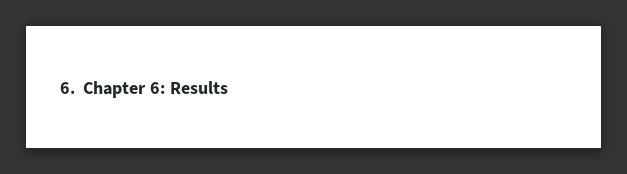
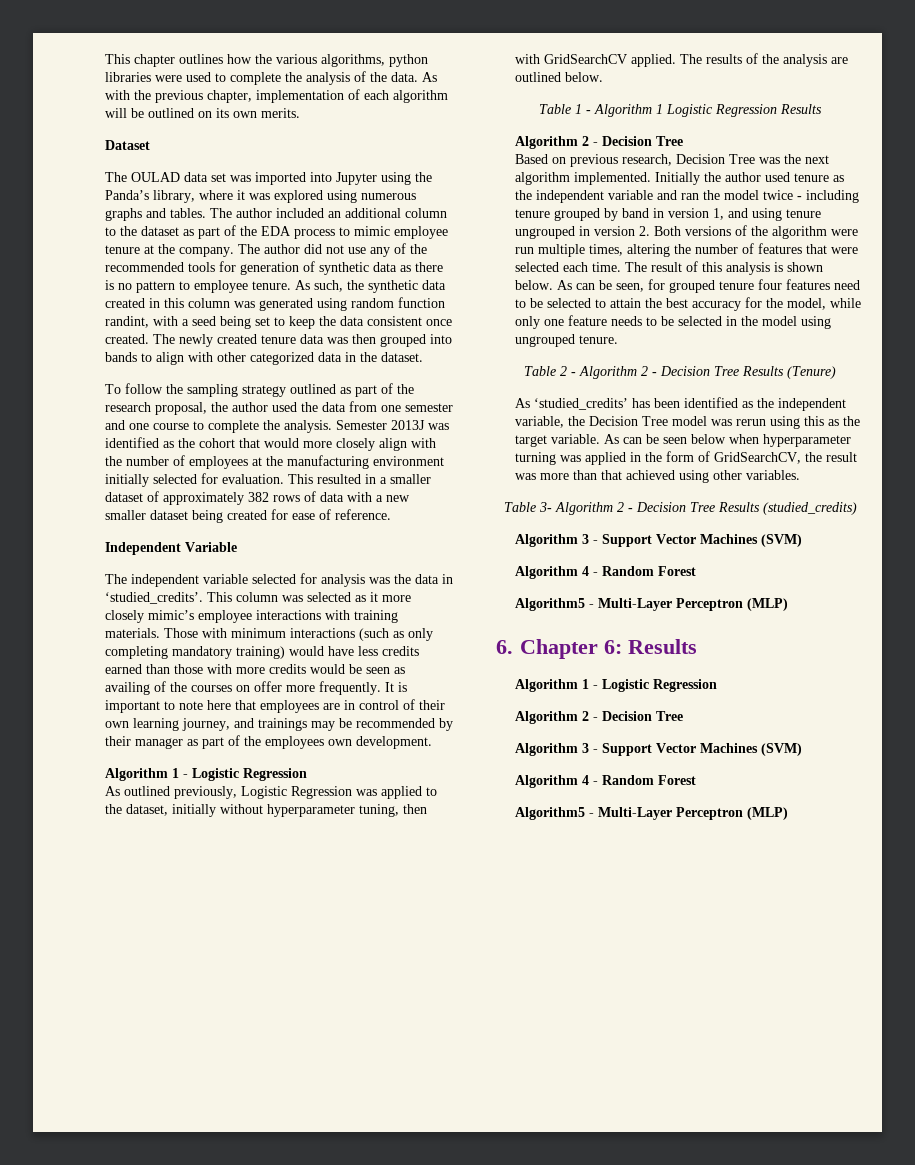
+ This chapter outlines how the various algorithms, python libraries were used to complete the analysis of the data. As with the previous chapter, implementation of each algorithm will be outlined on its own merits.
+ Dataset
+ The OULAD data set was imported into Jupyter using the Panda’s library, where it was explored using numerous graphs and tables. The author included an additional column to the dataset as part of the EDA process to mimic employee tenure at the company. The author did not use any of the recommended tools for generation of synthetic data as there is no pattern to employee tenure. As such, the synthetic data created in this column was generated using random function randint, with a seed being set to keep the data consistent once created. The newly created tenure data was then grouped into bands to align with other categorized data in the dataset.
+ To follow the sampling strategy outlined as part of the research proposal, the author used the data from one semester and one course to complete the analysis. Semester 2013J was identified as the cohort that would more closely align with the number of employees at the manufacturing environment initially selected for evaluation. This resulted in a smaller dataset of approximately 382 rows of data with a new smaller dataset being created for ease of reference.
+ Independent Variable
+ The independent variable selected for analysis was the data in ‘studied_credits’. This column was selected as it more closely mimic’s employee interactions with training materials. Those with minimum interactions (such as only completing mandatory training) would have less credits earned than those with more credits would be seen as availing of the courses on offer more frequently. It is important to note here that employees are in control of their own learning journey, and trainings may be recommended by their manager as part of the employees own development.
+ Algorithm 1 - Logistic Regression
+ As outlined previously, Logistic Regression was applied to the dataset, initially without hyperparameter tuning, then with GridSearchCV applied. The results of the analysis are outlined below.
+ Table 1 - Algorithm 1 Logistic Regression Results
+ Algorithm 2 - Decision Tree
+ Based on previous research, Decision Tree was the next algorithm implemented. Initially the author used tenure as the independent variable and ran the model twice - including tenure grouped by band in version 1, and using tenure ungrouped in version 2. Both versions of the algorithm were run multiple times, altering the number of features that were selected each time. The result of this analysis is shown below. As can be seen, for grouped tenure four features need to be selected to attain the best accuracy for the model, while only one feature needs to be selected in the model using ungrouped tenure.
+ Table 2 - Algorithm 2 - Decision Tree Results (Tenure)
+ As ‘studied_credits’ has been identified as the independent variable, the Decision Tree model was rerun using this as the target variable. As can be seen below when hyperparameter turning was applied in the form of GridSearchCV, the result was more than that achieved using other variables.
+ Table 3- Algorithm 2 - Decision Tree Results (studied_credits)
+ Algorithm 3 - Support Vector Machines (SVM)
+ Algorithm 4 - Random Forest
+ Algorithm5 - Multi-Layer Perceptron (MLP)
  6. Chapter 6: Results
+ Algorithm 1 - Logistic Regression
+ Algorithm 2 - Decision Tree
+ Algorithm 3 - Support Vector Machines (SVM)
+ Algorithm 4 - Random Forest
+ Algorithm5 - Multi-Layer Perceptron (MLP)

